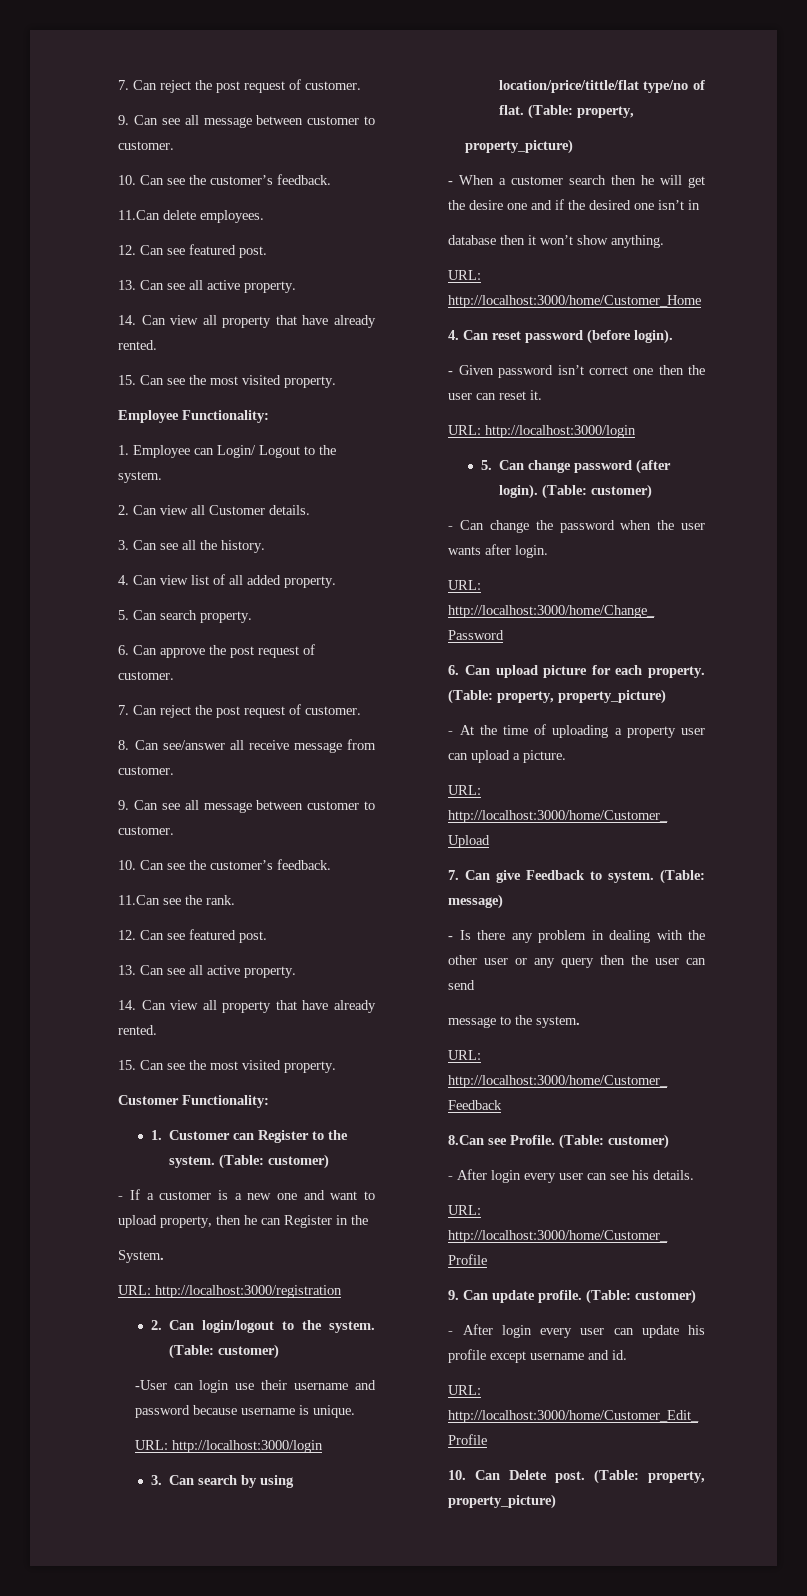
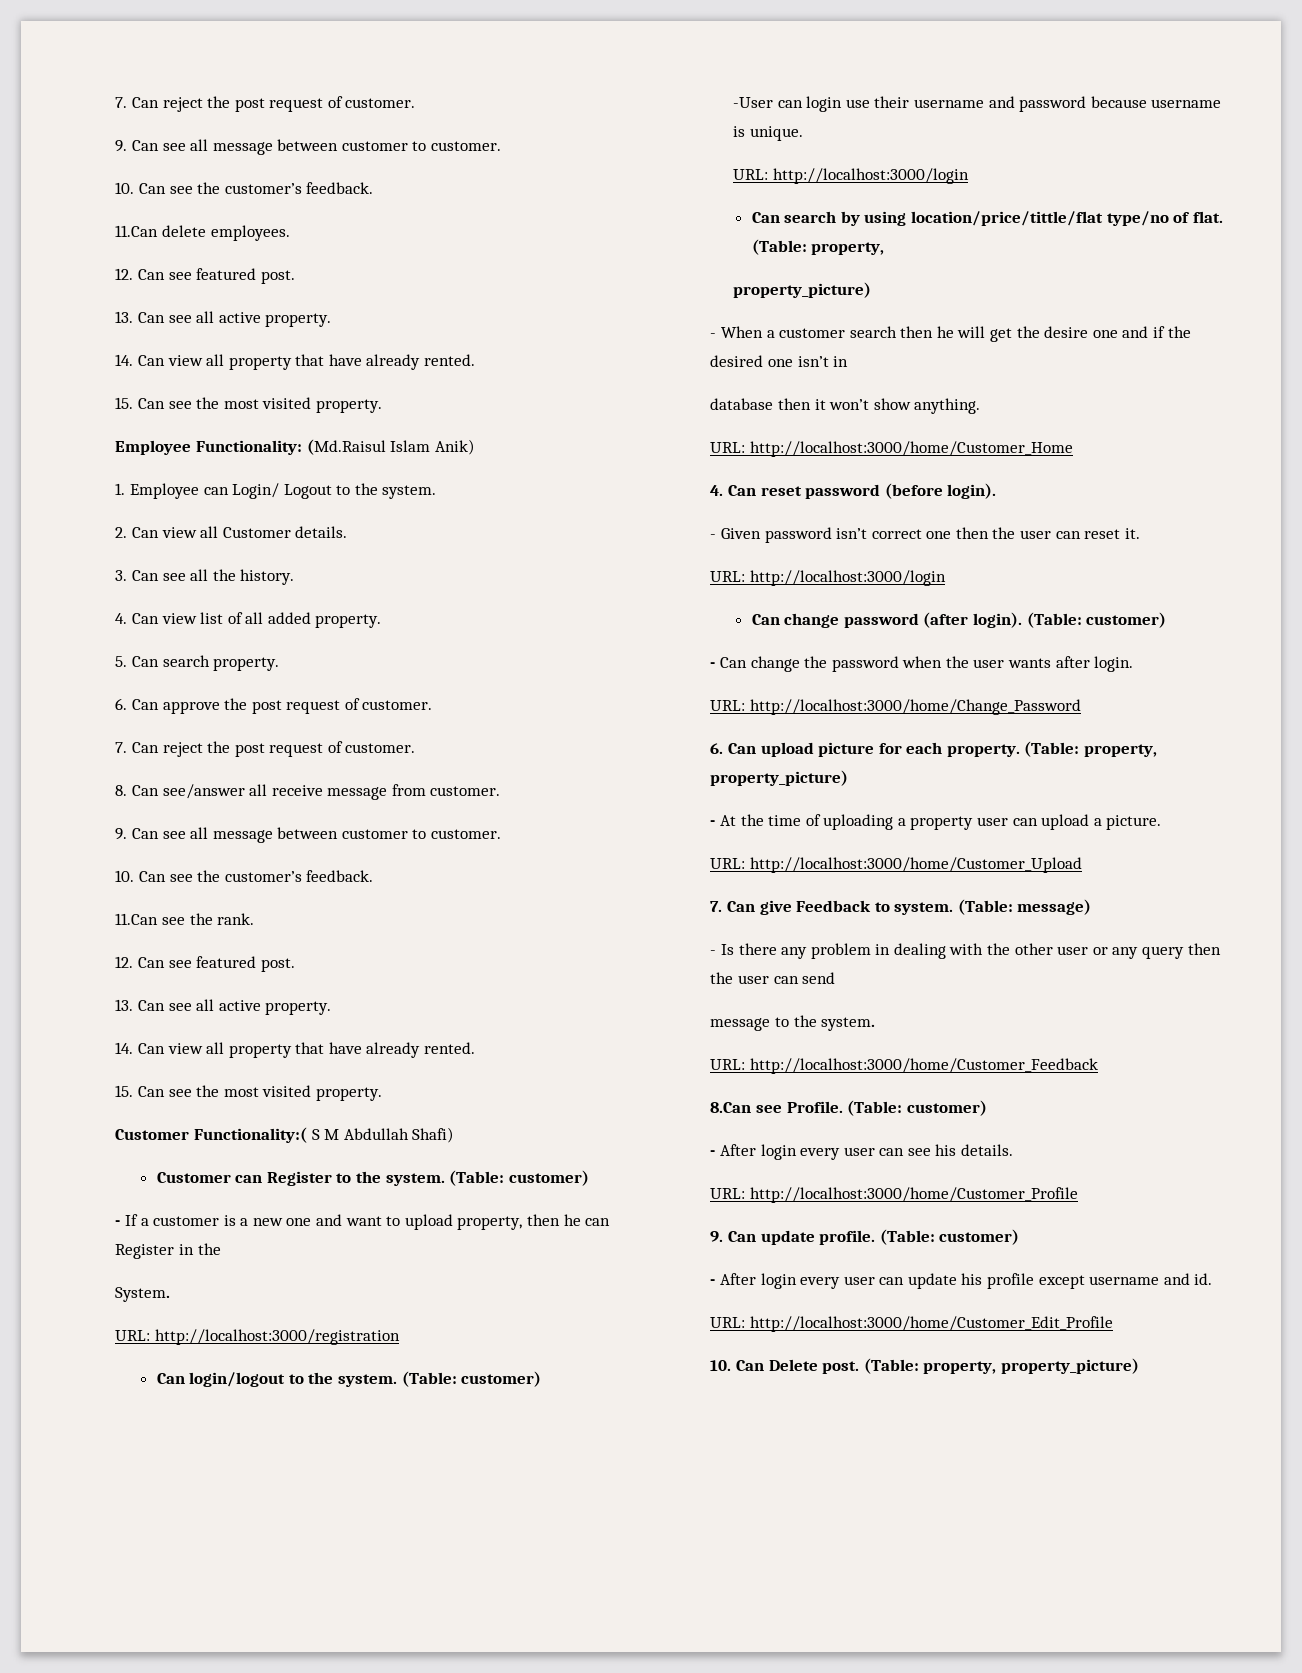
- Employee Functionality:
+ Employee Functionality: (Md.Raisul Islam Anik)
- Customer Functionality:
- 1. Customer can Register to the system.
+ Customer Functionality:( S M Abdullah Shafi)
+ Customer can Register to the system.
- 2. Can login/logout to the system.
+ Can login/logout to the system.
- 3. Can search by using location/price/tittle/flat type/no of flat.
+ Can search by using location/price/tittle/flat type/no of flat.
- 5. Can change password (after login).
+ Can change password (after login).

